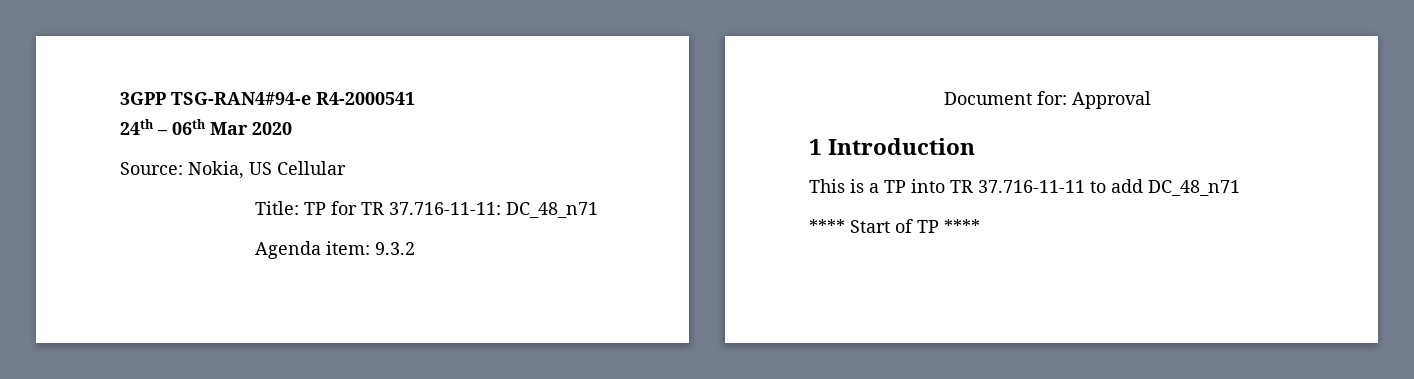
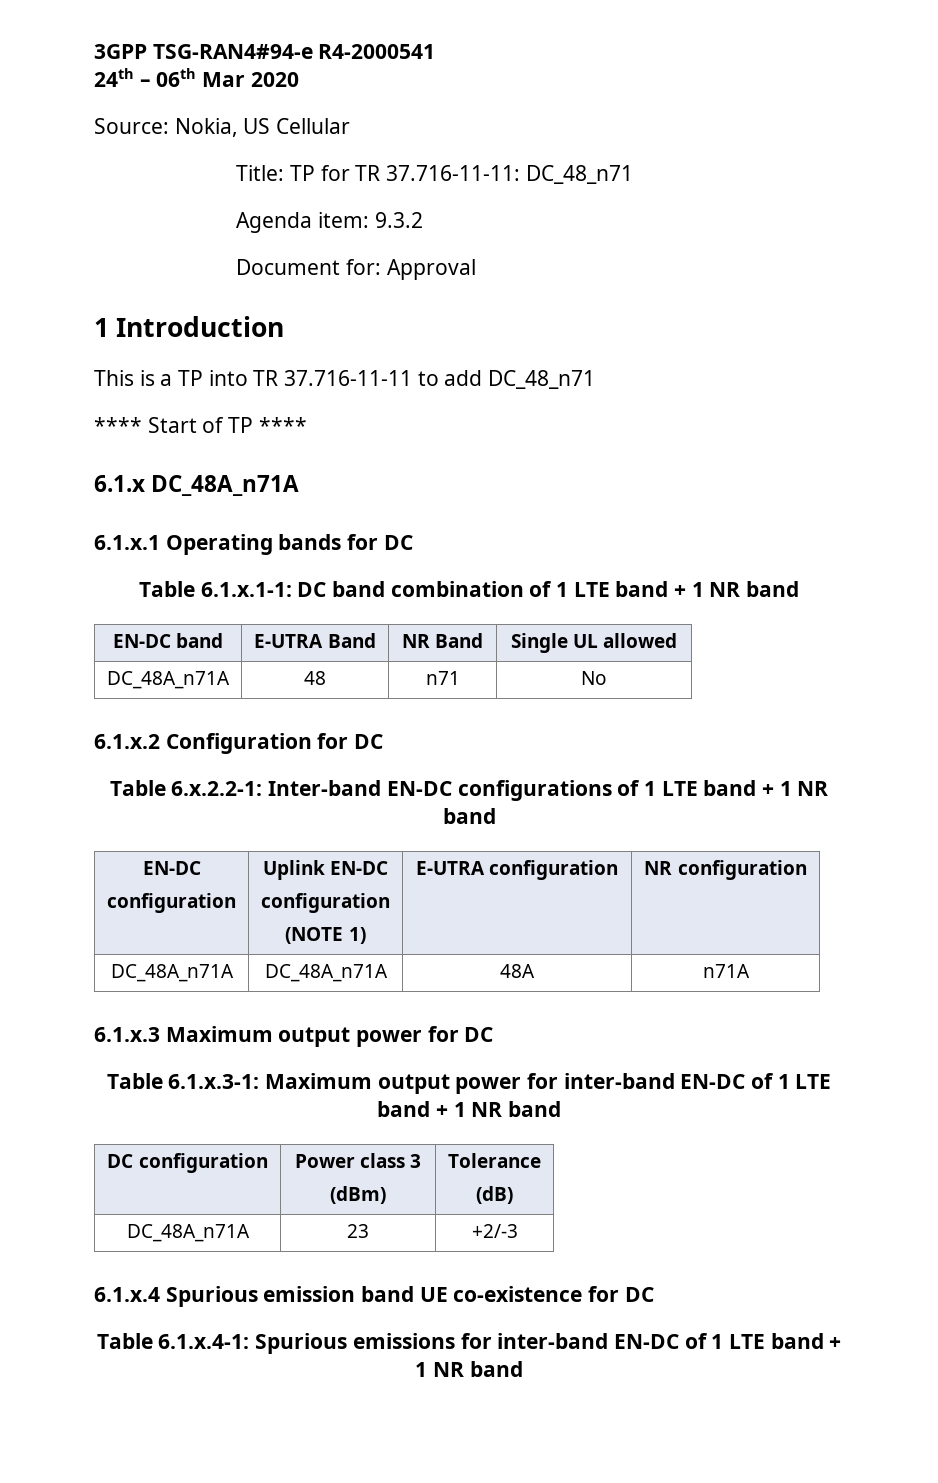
+ 6.1.x DC_48A_n71A
+ 6.1.x.1 Operating bands for DC
+ Table 6.1.x.1-1: DC band combination of 1 LTE band + 1 NR band
+ EN-DC band | E-UTRA Band | NR Band | Single UL allowed
+ DC_48A_n71A | 48 | n71 | No
+ 6.1.x.2 Configuration for DC
+ Table 6.x.2.2-1: Inter-band EN-DC configurations of 1 LTE band + 1 NR band
+ EN-DC
+ configuration | Uplink EN-DC
+ configuration
+ (NOTE 1) | E-UTRA configuration | NR configuration
+ DC_48A_n71A | DC_48A_n71A | 48A | n71A
+ 6.1.x.3 Maximum output power for DC
+ Table 6.1.x.3-1: Maximum output power for inter-band EN-DC of 1 LTE band + 1 NR band
+ DC configuration | Power class 3
+ (dBm) | Tolerance
+ (dB)
+ DC_48A_n71A | 23 | +2/-3
+ 6.1.x.4 Spurious emission band UE co-existence for DC
+ Table 6.1.x.4-1: Spurious emissions for inter-band EN-DC of 1 LTE band + 1 NR band

